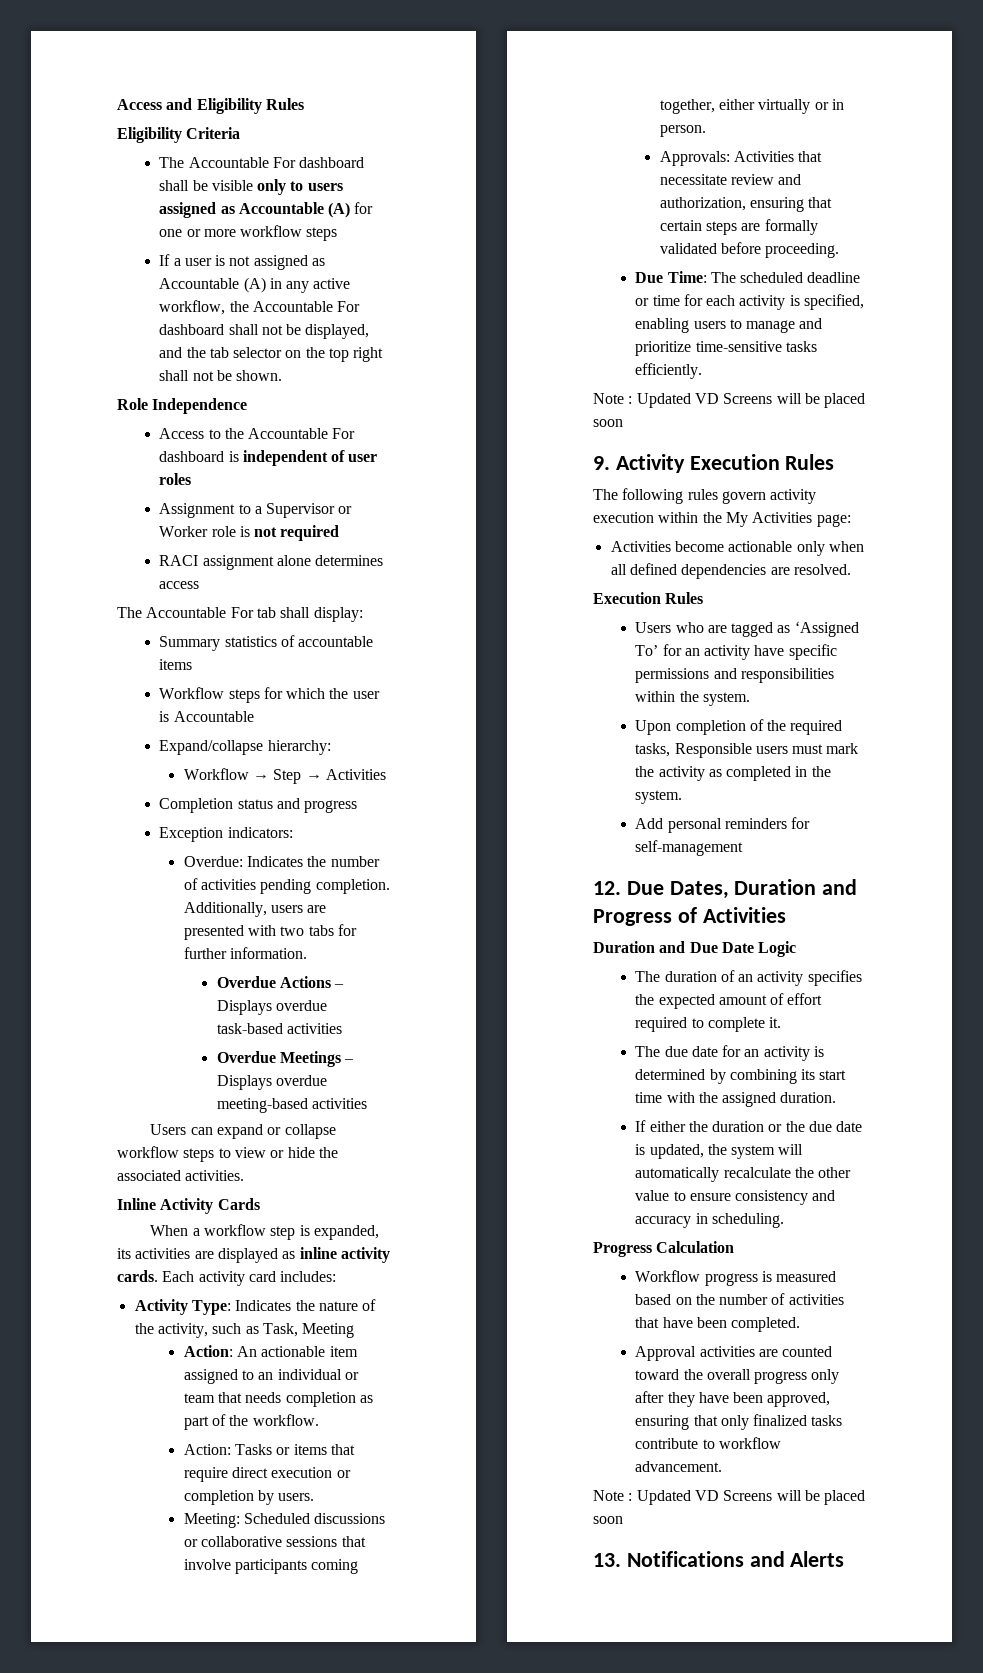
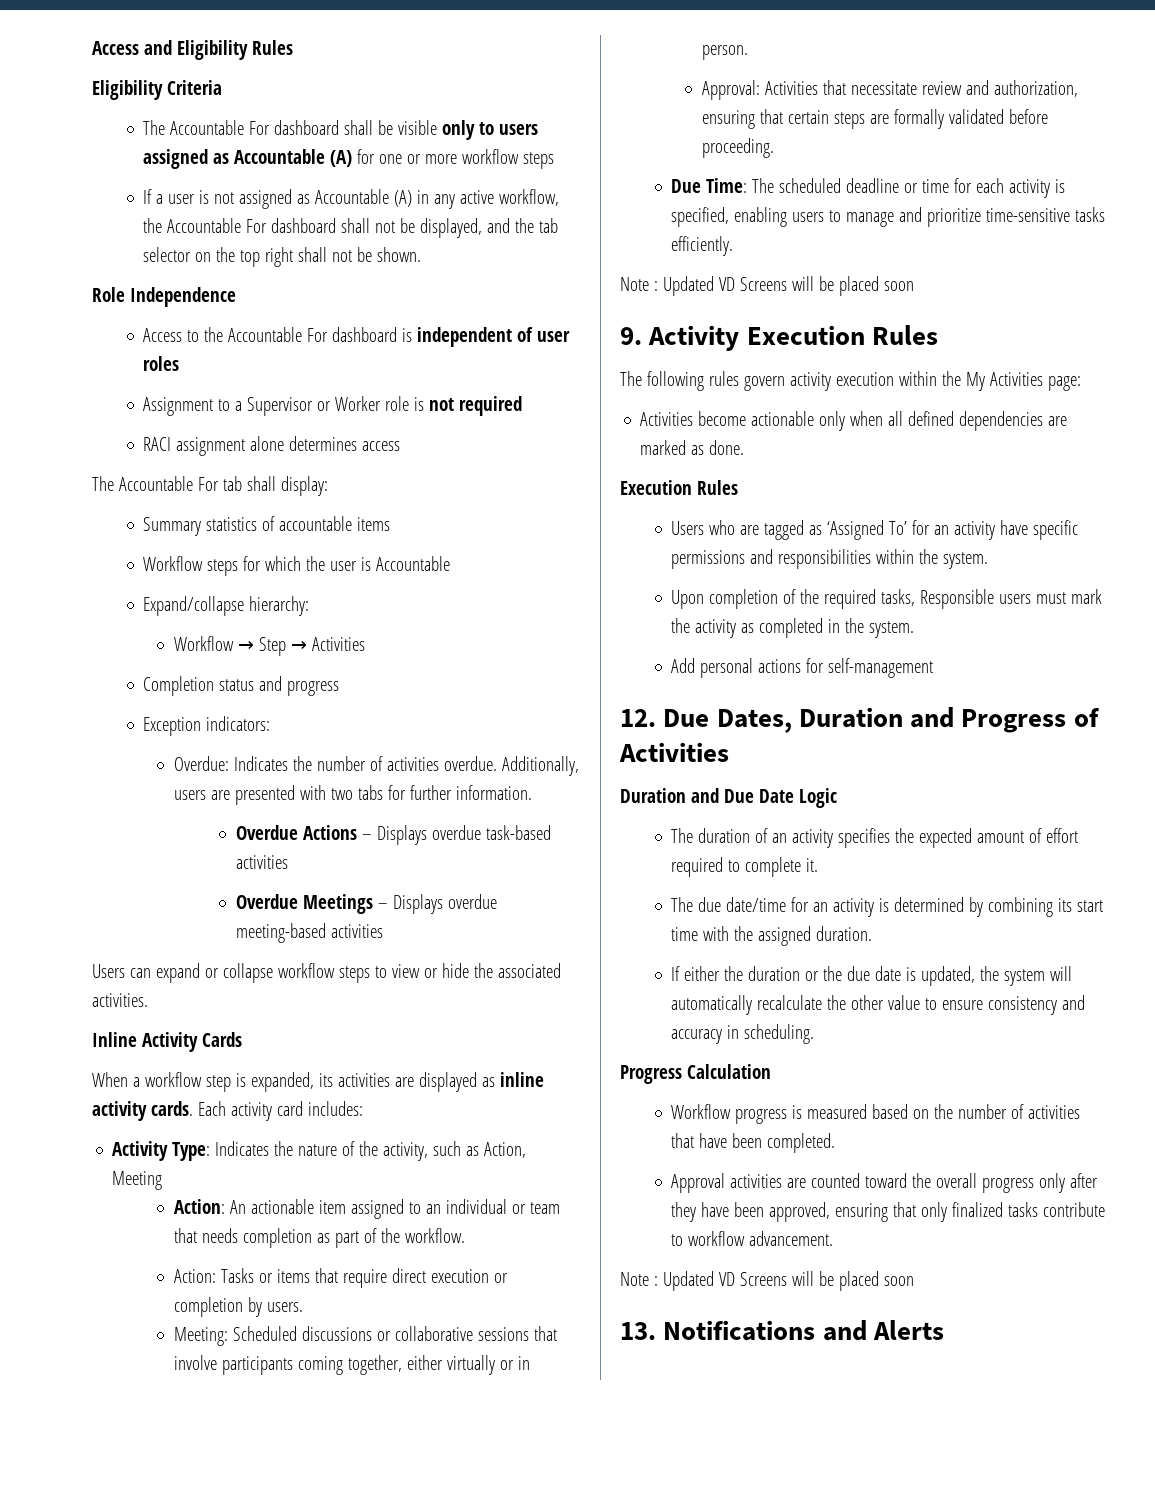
- Overdue: Indicates the number of activities pending completion.
+ Overdue: Indicates the number of activities overdue.
- Activity Type: Indicates the nature of the activity, such as Task, Meeting
+ Activity Type: Indicates the nature of the activity, such as Action, Meeting
- Approvals: Activities that necessitate review and authorization, ensuring that certain steps are formally validated before proceeding.
+ Approval: Activities that necessitate review and authorization, ensuring that certain steps are formally validated before proceeding.
- Activities become actionable only when all defined dependencies are resolved.
+ Activities become actionable only when all defined dependencies are marked as done.
- Add personal reminders for self-management
+ Add personal actions for self-management
- The due date for an activity is determined by combining its start time with the assigned duration.
+ The due date/time for an activity is determined by combining its start time with the assigned duration.

